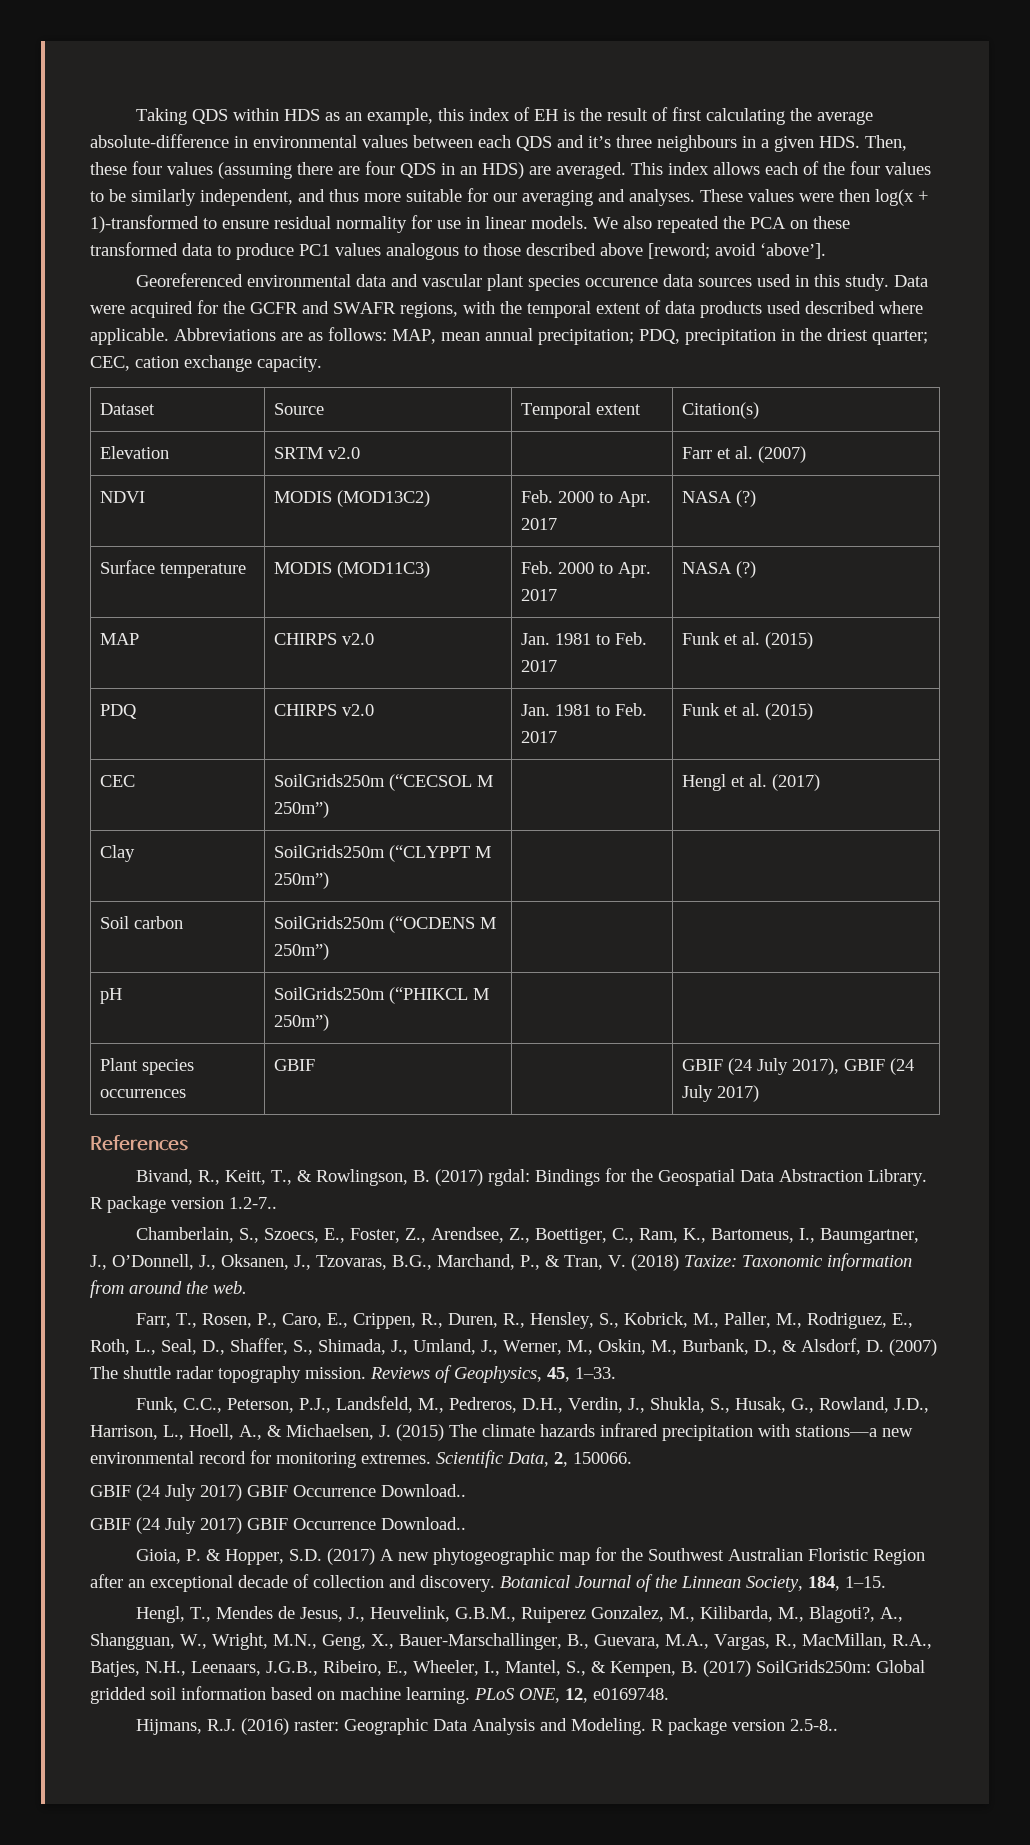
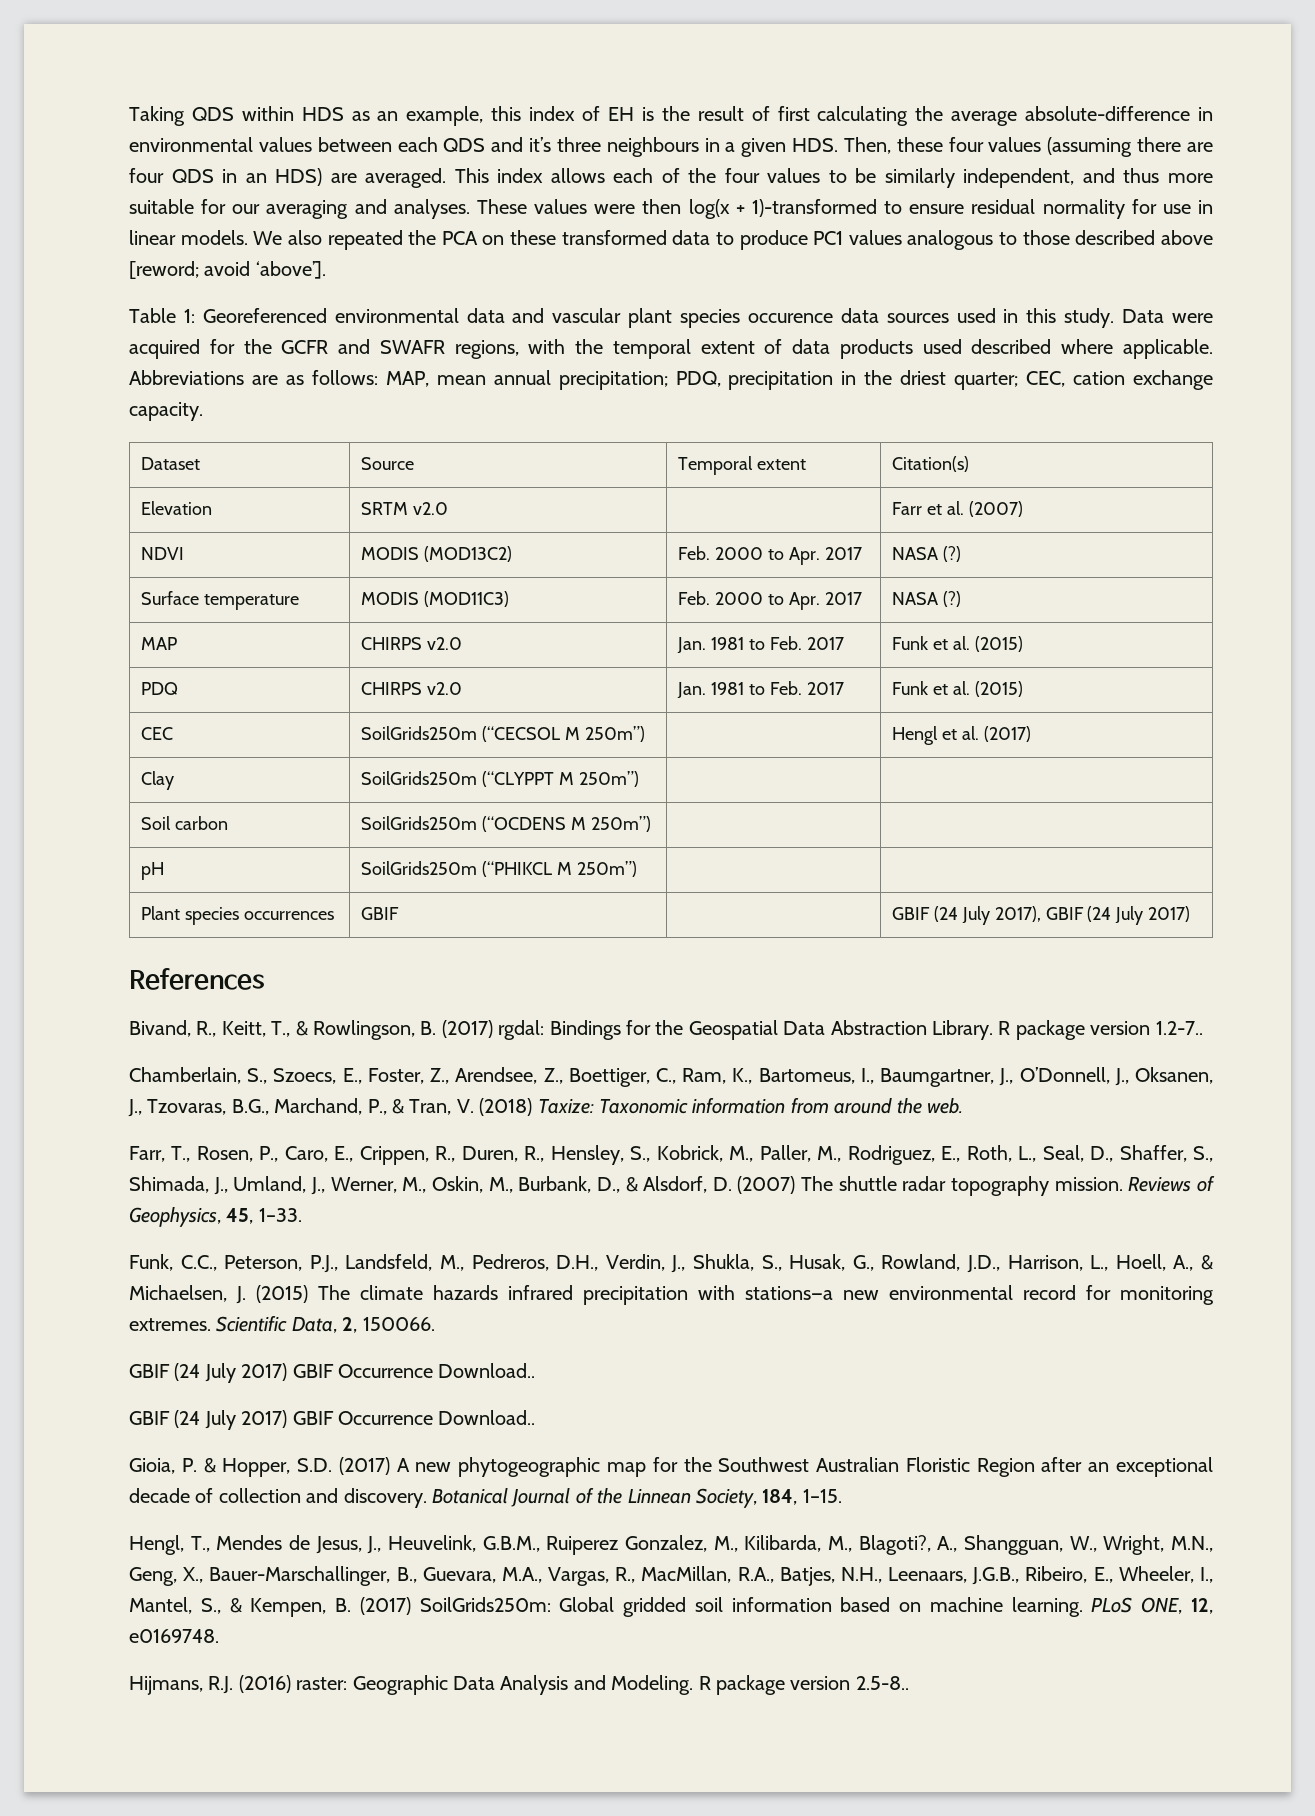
- Georeferenced environmental data and vascular plant species occurence data sources used in this study.
+ Table 1: Georeferenced environmental data and vascular plant species occurence data sources used in this study.

